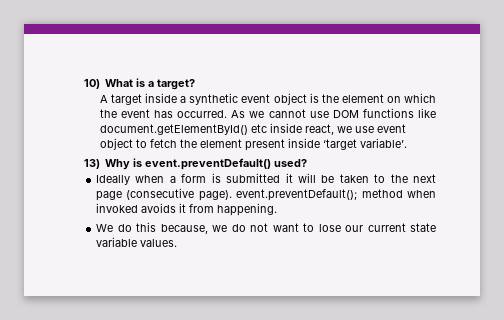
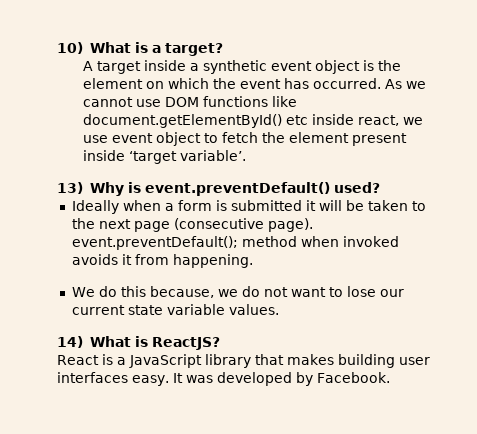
+ 14) What is ReactJS?
+ React is a JavaScript library that makes building user interfaces easy. It was developed by Facebook.

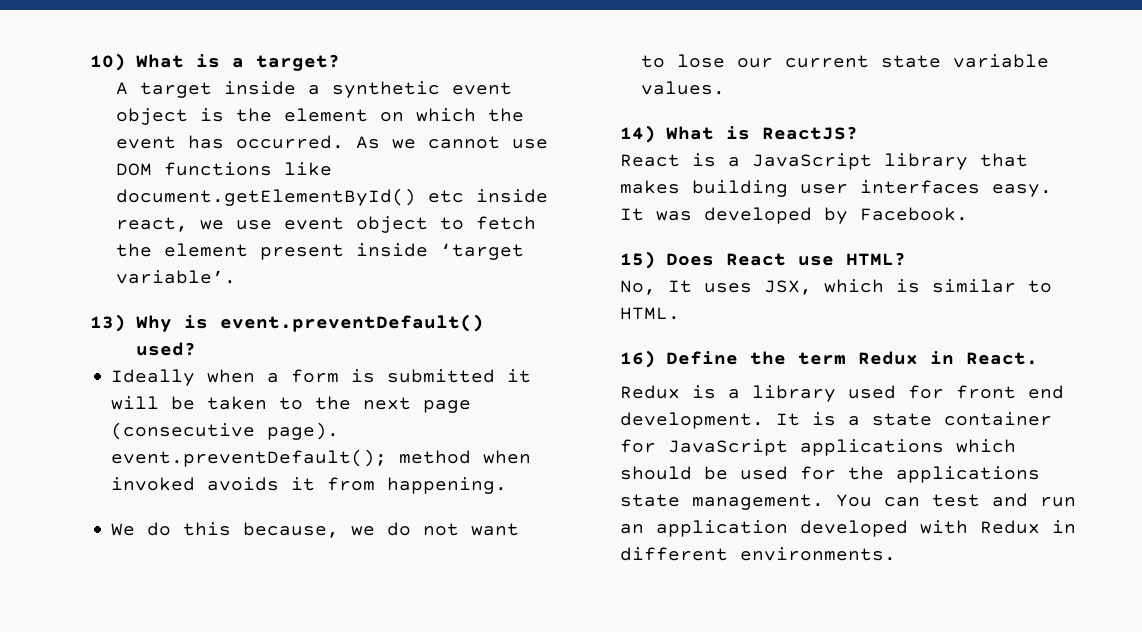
+ 15) Does React use HTML?
+ No, It uses JSX, which is similar to HTML.
+ 16) Define the term Redux in React.
+ Redux is a library used for front end development. It is a state container for JavaScript applications which should be used for the applications state management. You can test and run an application developed with Redux in different environments.

